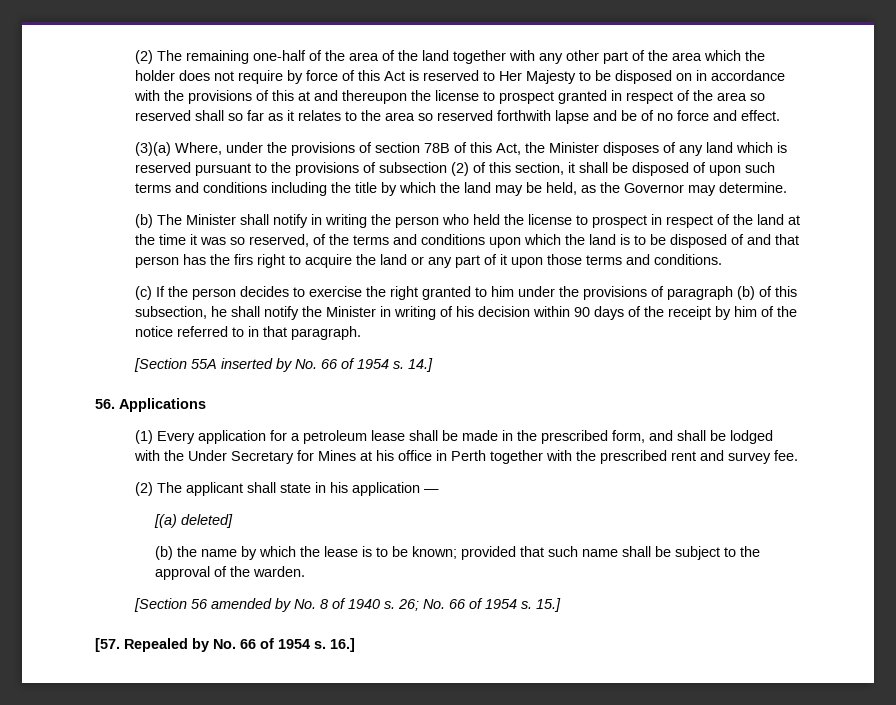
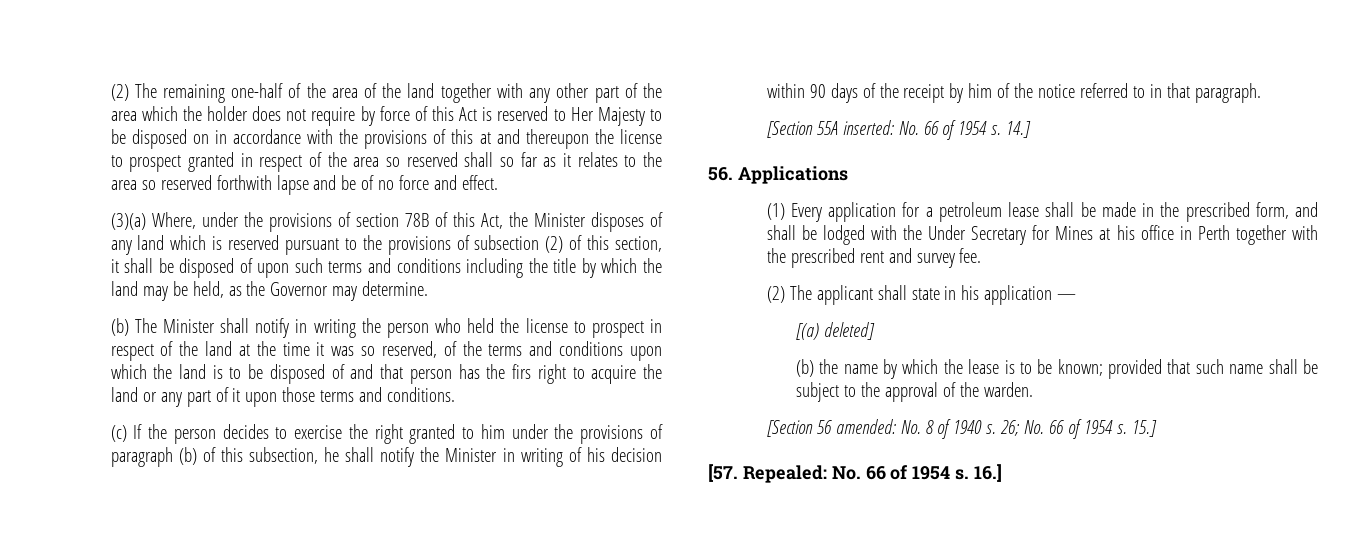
- [Section 55A inserted by No. 66 of 1954 s.
+ [Section 55A inserted: No. 66 of 1954 s.
- [Section 56 amended by No. 8 of 1940 s.
+ [Section 56 amended: No. 8 of 1940 s.
- [57. Repealed by No. 66 of 1954 s.
+ [57. Repealed: No. 66 of 1954 s.

